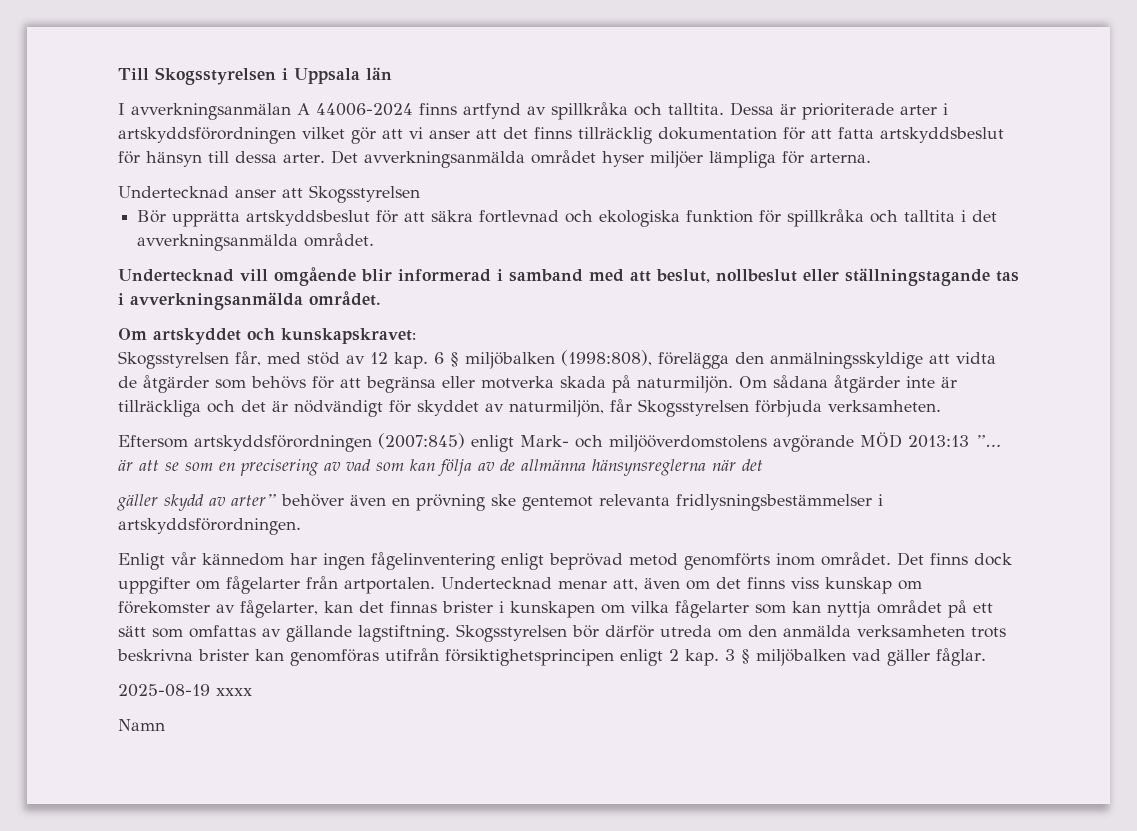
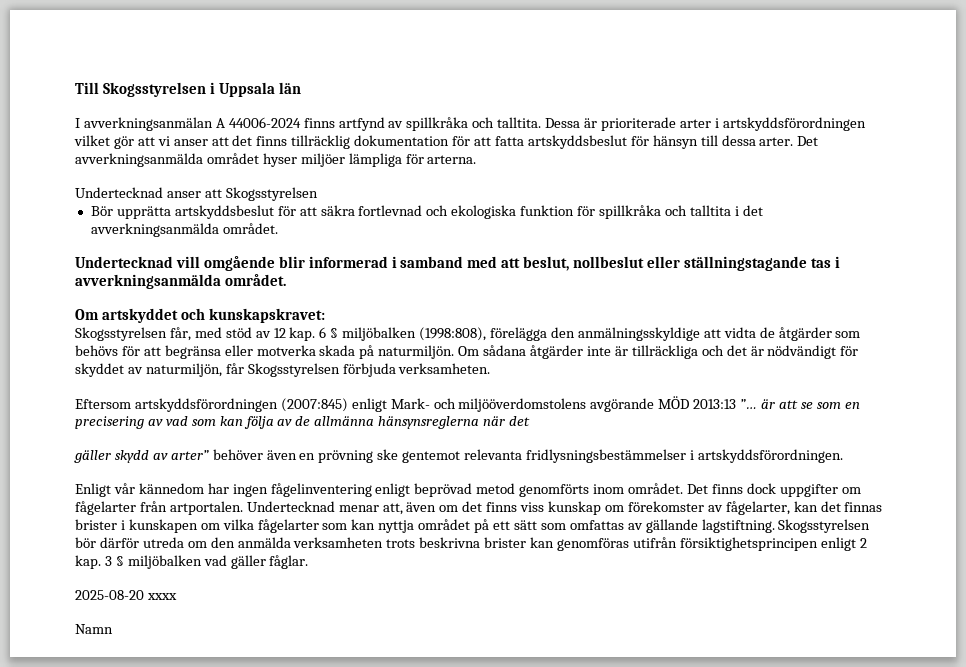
- 2025-08-19 xxxx
+ 2025-08-20 xxxx

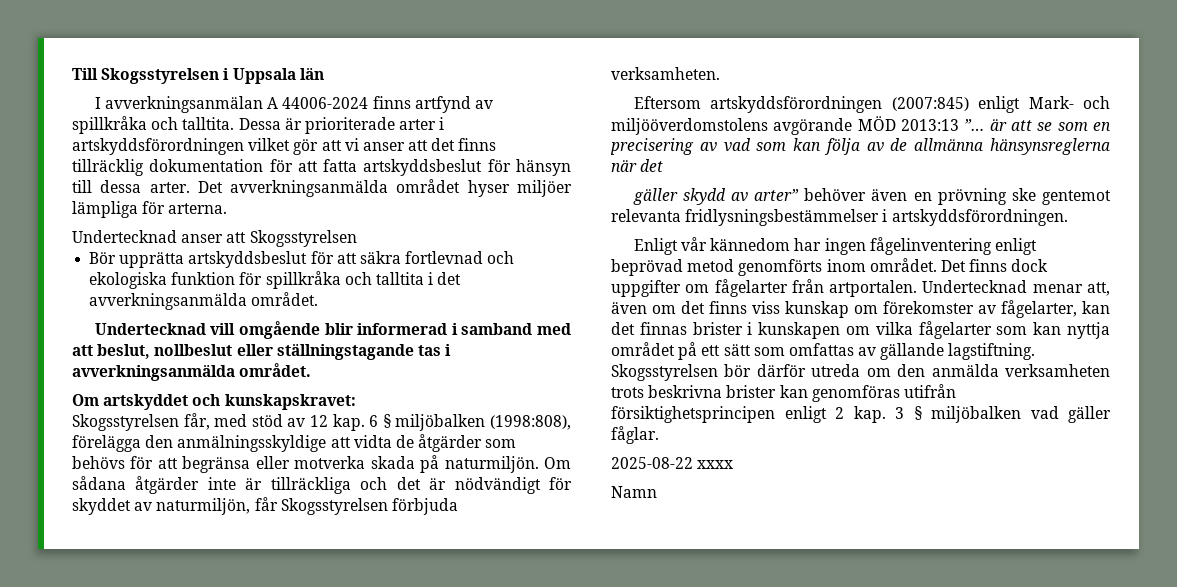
- 2025-08-20 xxxx
+ 2025-08-22 xxxx

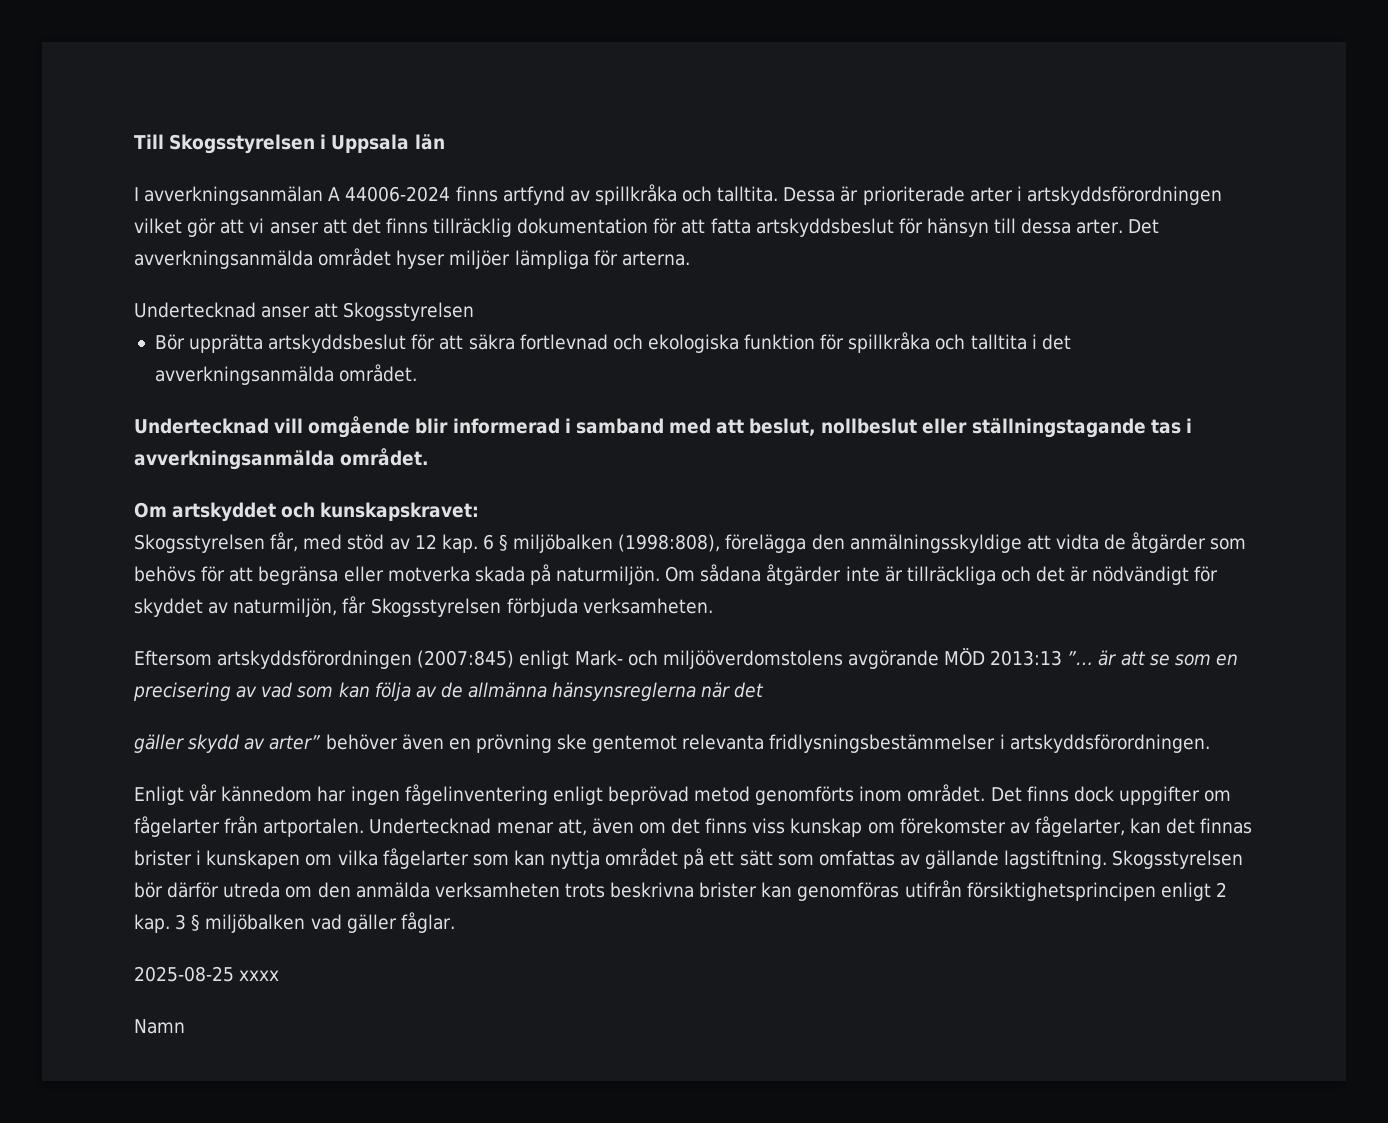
- 2025-08-22 xxxx
+ 2025-08-25 xxxx

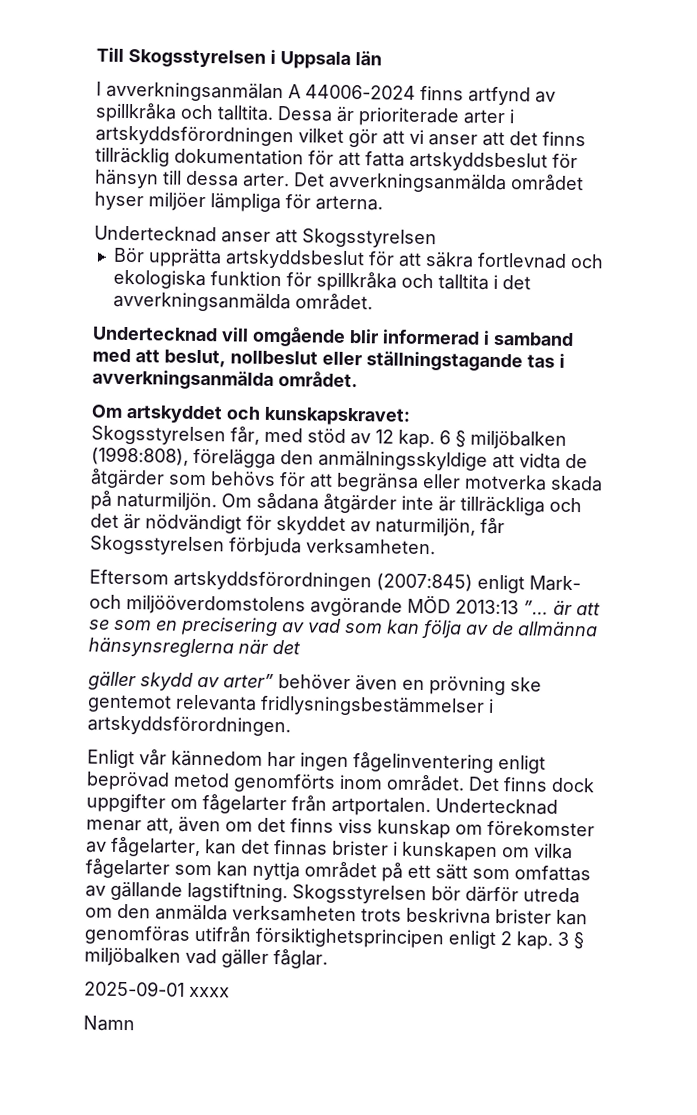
- 2025-08-25 xxxx
+ 2025-09-01 xxxx

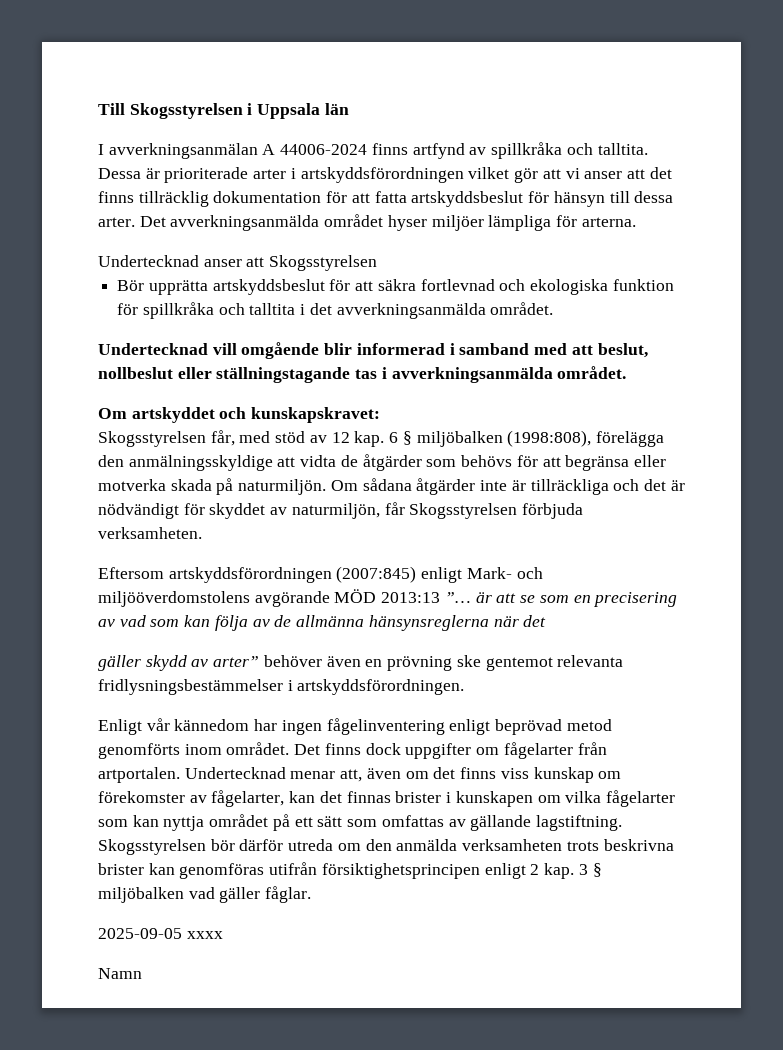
- 2025-09-01 xxxx
+ 2025-09-05 xxxx

